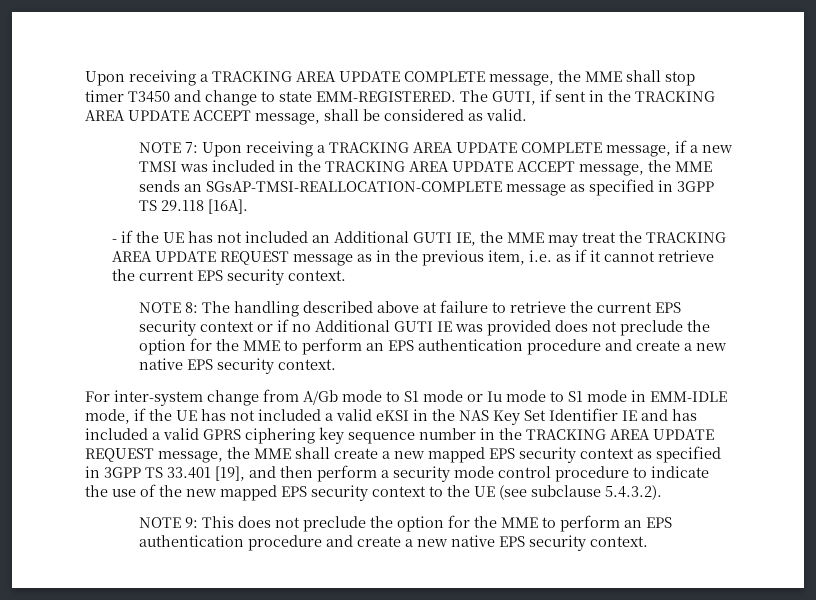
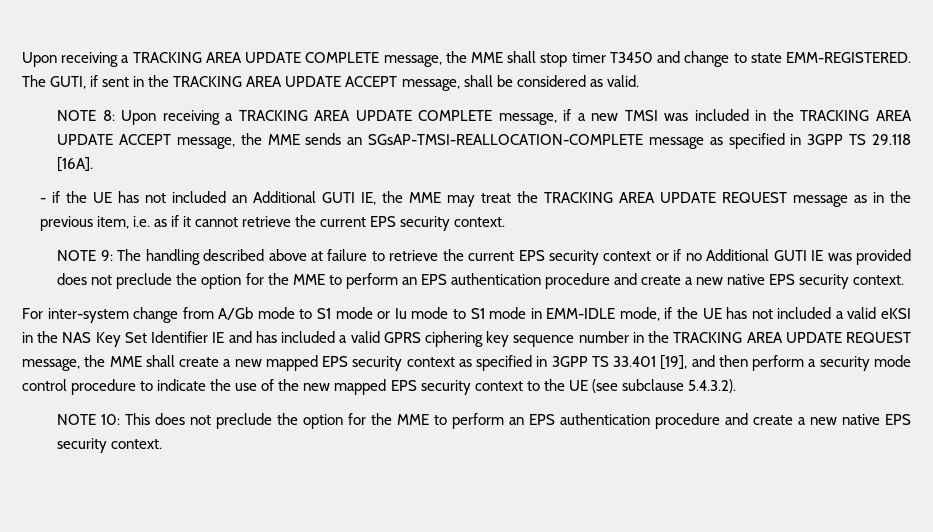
- NOTE 7: Upon receiving a TRACKING AREA UPDATE COMPLETE message, if a new TMSI was included in the TRACKING AREA UPDATE ACCEPT message, the MME sends an SGsAP-TMSI-REALLOCATION-COMPLETE message as specified in 3GPP TS 29.118 [16A].
+ NOTE 8: Upon receiving a TRACKING AREA UPDATE COMPLETE message, if a new TMSI was included in the TRACKING AREA UPDATE ACCEPT message, the MME sends an SGsAP-TMSI-REALLOCATION-COMPLETE message as specified in 3GPP TS 29.118 [16A].
- NOTE 8: The handling described above at failure to retrieve the current EPS security context or if no Additional GUTI IE was provided does not preclude the option for the MME to perform an EPS authentication procedure and create a new native EPS security context.
+ NOTE 9: The handling described above at failure to retrieve the current EPS security context or if no Additional GUTI IE was provided does not preclude the option for the MME to perform an EPS authentication procedure and create a new native EPS security context.
- NOTE 9: This does not preclude the option for the MME to perform an EPS authentication procedure and create a new native EPS security context.
+ NOTE 10: This does not preclude the option for the MME to perform an EPS authentication procedure and create a new native EPS security context.

